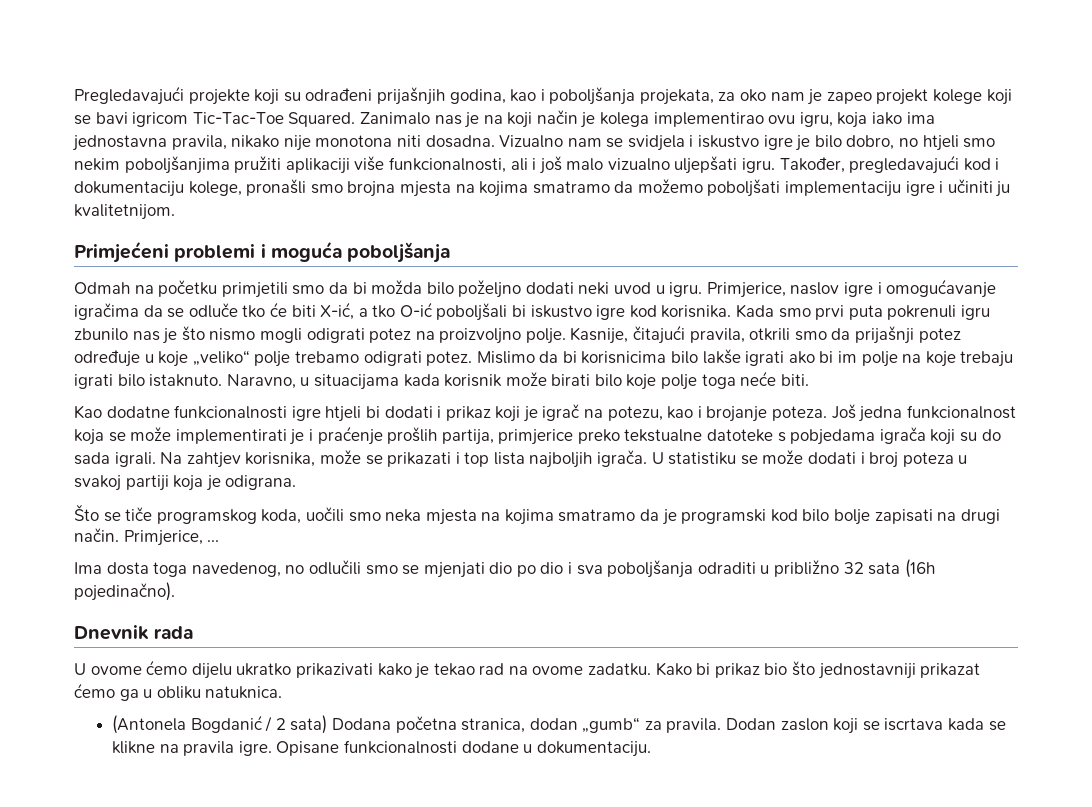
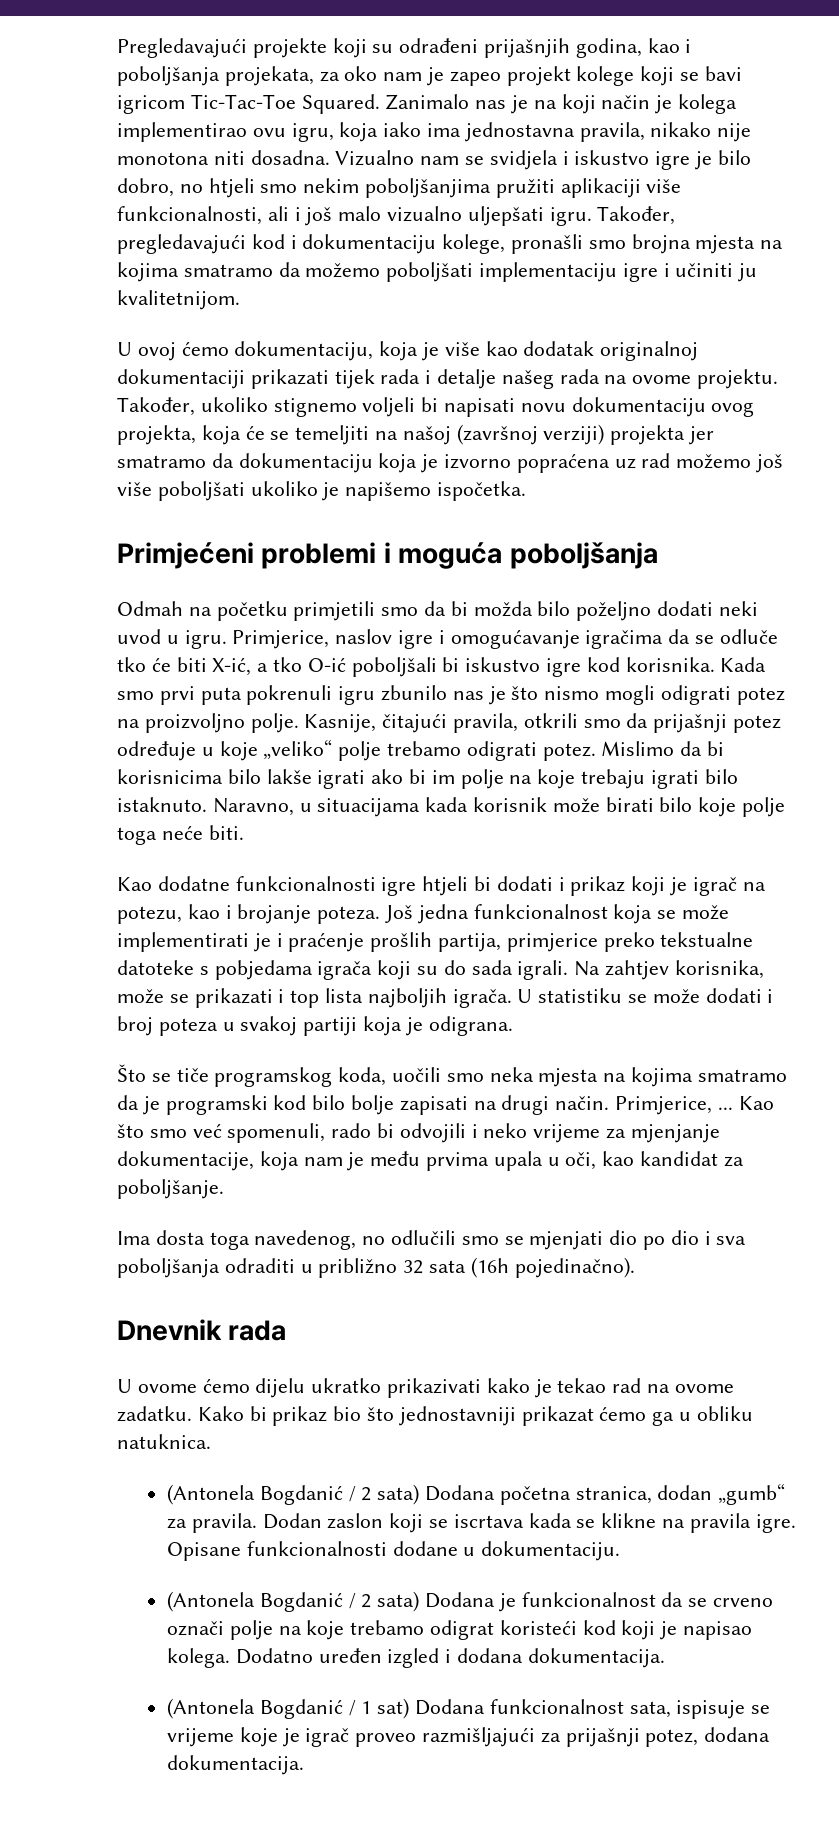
+ U ovoj ćemo dokumentaciju, koja je više kao dodatak originalnoj dokumentaciji prikazati tijek rada i detalje našeg rada na ovome projektu. Također, ukoliko stignemo voljeli bi napisati novu dokumentaciju ovog projekta, koja će se temeljiti na našoj (završnoj verziji) projekta jer smatramo da dokumentaciju koja je izvorno popraćena uz rad možemo još više poboljšati ukoliko je napišemo ispočetka.
+ Kao što smo već spomenuli, rado bi odvojili i neko vrijeme za mjenjanje dokumentacije, koja nam je među prvima upala u oči, kao kandidat za poboljšanje.
+ (Antonela Bogdanić / 2 sata) Dodana je funkcionalnost da se crveno označi polje na koje trebamo odigrat koristeći kod koji je napisao kolega. Dodatno uređen izgled i dodana dokumentacija.
+ (Antonela Bogdanić / 1 sat) Dodana funkcionalnost sata, ispisuje se vrijeme koje je igrač proveo razmišljajući za prijašnji potez, dodana dokumentacija.

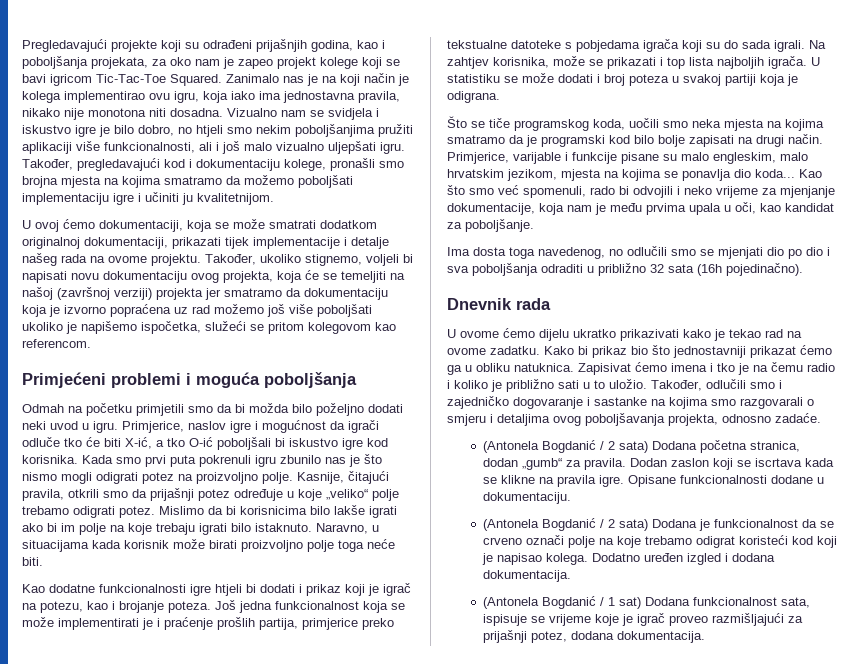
- U ovoj ćemo dokumentaciju, koja je više kao dodatak originalnoj dokumentaciji prikazati tijek rada i detalje našeg rada na ovome projektu.
+ U ovoj ćemo dokumentaciji, koja se može smatrati dodatkom originalnoj dokumentaciji, prikazati tijek implementacije i detalje našeg rada na ovome projektu.
- Također, ukoliko stignemo voljeli bi napisati novu dokumentaciju ovog projekta, koja će se temeljiti na našoj (završnoj verziji) projekta jer smatramo da dokumentaciju koja je izvorno popraćena uz rad možemo još više poboljšati ukoliko je napišemo ispočetka.
+ Također, ukoliko stignemo, voljeli bi napisati novu dokumentaciju ovog projekta, koja će se temeljiti na našoj (završnoj verziji) projekta jer smatramo da dokumentaciju koja je izvorno popraćena uz rad možemo još više poboljšati ukoliko je napišemo ispočetka, služeći se pritom kolegovom kao referencom.
- Primjerice, naslov igre i omogućavanje igračima da se odluče tko će biti X-ić, a tko O-ić poboljšali bi iskustvo igre kod korisnika.
+ Primjerice, naslov igre i mogućnost da igrači odluče tko će biti X-ić, a tko O-ić poboljšali bi iskustvo igre kod korisnika.
- Naravno, u situacijama kada korisnik može birati bilo koje polje toga neće biti.
+ Naravno, u situacijama kada korisnik može birati proizvoljno polje toga neće biti.
- Primjerice, ...
+ Primjerice, varijable i funkcije pisane su malo engleskim, malo hrvatskim jezikom, mjesta na kojima se ponavlja dio koda...
+ Zapisivat ćemo imena i tko je na čemu radio i koliko je približno sati u to uložio. Također, odlučili smo i zajedničko dogovaranje i sastanke na kojima smo razgovarali o smjeru i detaljima ovog poboljšavanja projekta, odnosno zadaće.

